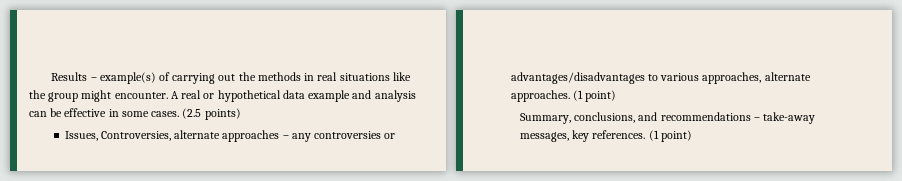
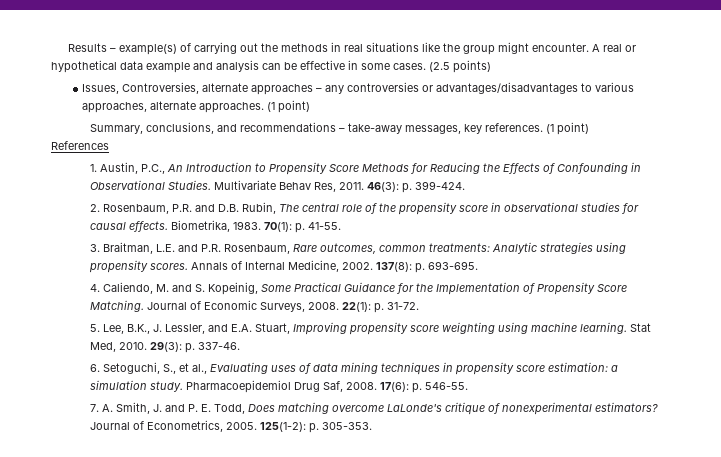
+ References
+ 1. Austin, P.C., An Introduction to Propensity Score Methods for Reducing the Effects of Confounding in Observational Studies. Multivariate Behav Res, 2011. 46(3): p. 399-424.
+ 2. Rosenbaum, P.R. and D.B. Rubin, The central role of the propensity score in observational studies for causal effects. Biometrika, 1983. 70(1): p. 41-55.
+ 3. Braitman, L.E. and P.R. Rosenbaum, Rare outcomes, common treatments: Analytic strategies using propensity scores. Annals of Internal Medicine, 2002. 137(8): p. 693-695.
+ 4. Caliendo, M. and S. Kopeinig, Some Practical Guidance for the Implementation of Propensity Score Matching. Journal of Economic Surveys, 2008. 22(1): p. 31-72.
+ 5. Lee, B.K., J. Lessler, and E.A. Stuart, Improving propensity score weighting using machine learning. Stat Med, 2010. 29(3): p. 337-46.
+ 6. Setoguchi, S., et al., Evaluating uses of data mining techniques in propensity score estimation: a simulation study. Pharmacoepidemiol Drug Saf, 2008. 17(6): p. 546-55.
+ 7. A. Smith, J. and P. E. Todd, Does matching overcome LaLonde's critique of nonexperimental estimators? Journal of Econometrics, 2005. 125(1-2): p. 305-353.

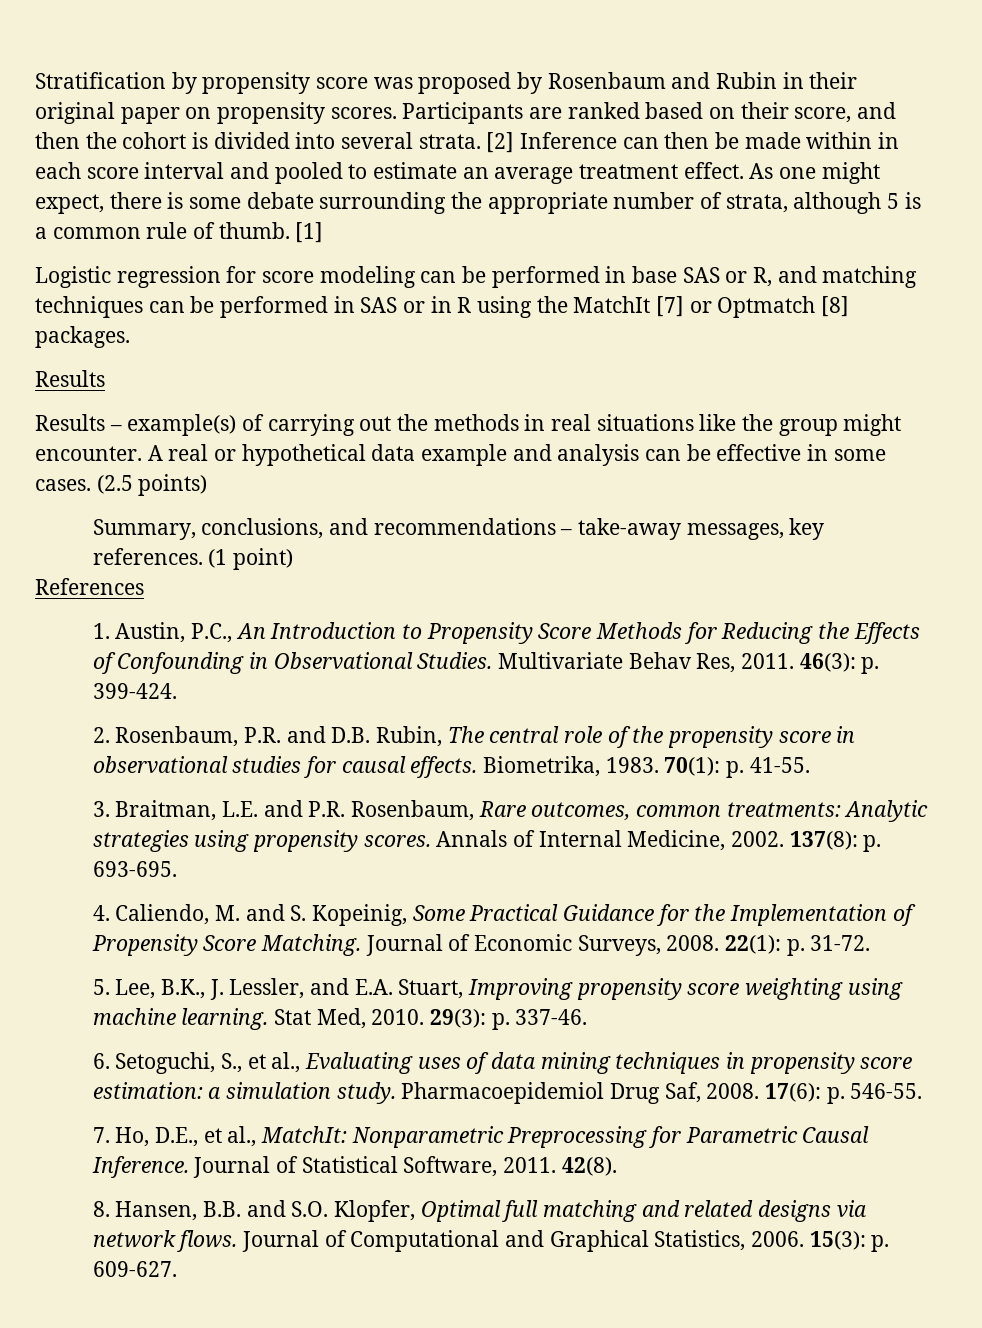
+ Stratification by propensity score was proposed by Rosenbaum and Rubin in their original paper on propensity scores. Participants are ranked based on their score, and then the cohort is divided into several strata. [2] Inference can then be made within in each score interval and pooled to estimate an average treatment effect. As one might expect, there is some debate surrounding the appropriate number of strata, although 5 is a common rule of thumb. [1]
+ Logistic regression for score modeling can be performed in base SAS or R, and matching techniques can be performed in SAS or in R using the MatchIt [7] or Optmatch [8] packages.
+ Results
- Issues, Controversies, alternate approaches – any controversies or advantages/disadvantages to various approaches, alternate approaches. (1 point)
- 7. A. Smith, J. and P. E. Todd, Does matching overcome LaLonde's critique of nonexperimental estimators? Journal of Econometrics, 2005. 125(1-2): p. 305-353.
+ 7. Ho, D.E., et al., MatchIt: Nonparametric Preprocessing for Parametric Causal Inference. Journal of Statistical Software, 2011. 42(8).
+ 8. Hansen, B.B. and S.O. Klopfer, Optimal full matching and related designs via network flows. Journal of Computational and Graphical Statistics, 2006. 15(3): p. 609-627.

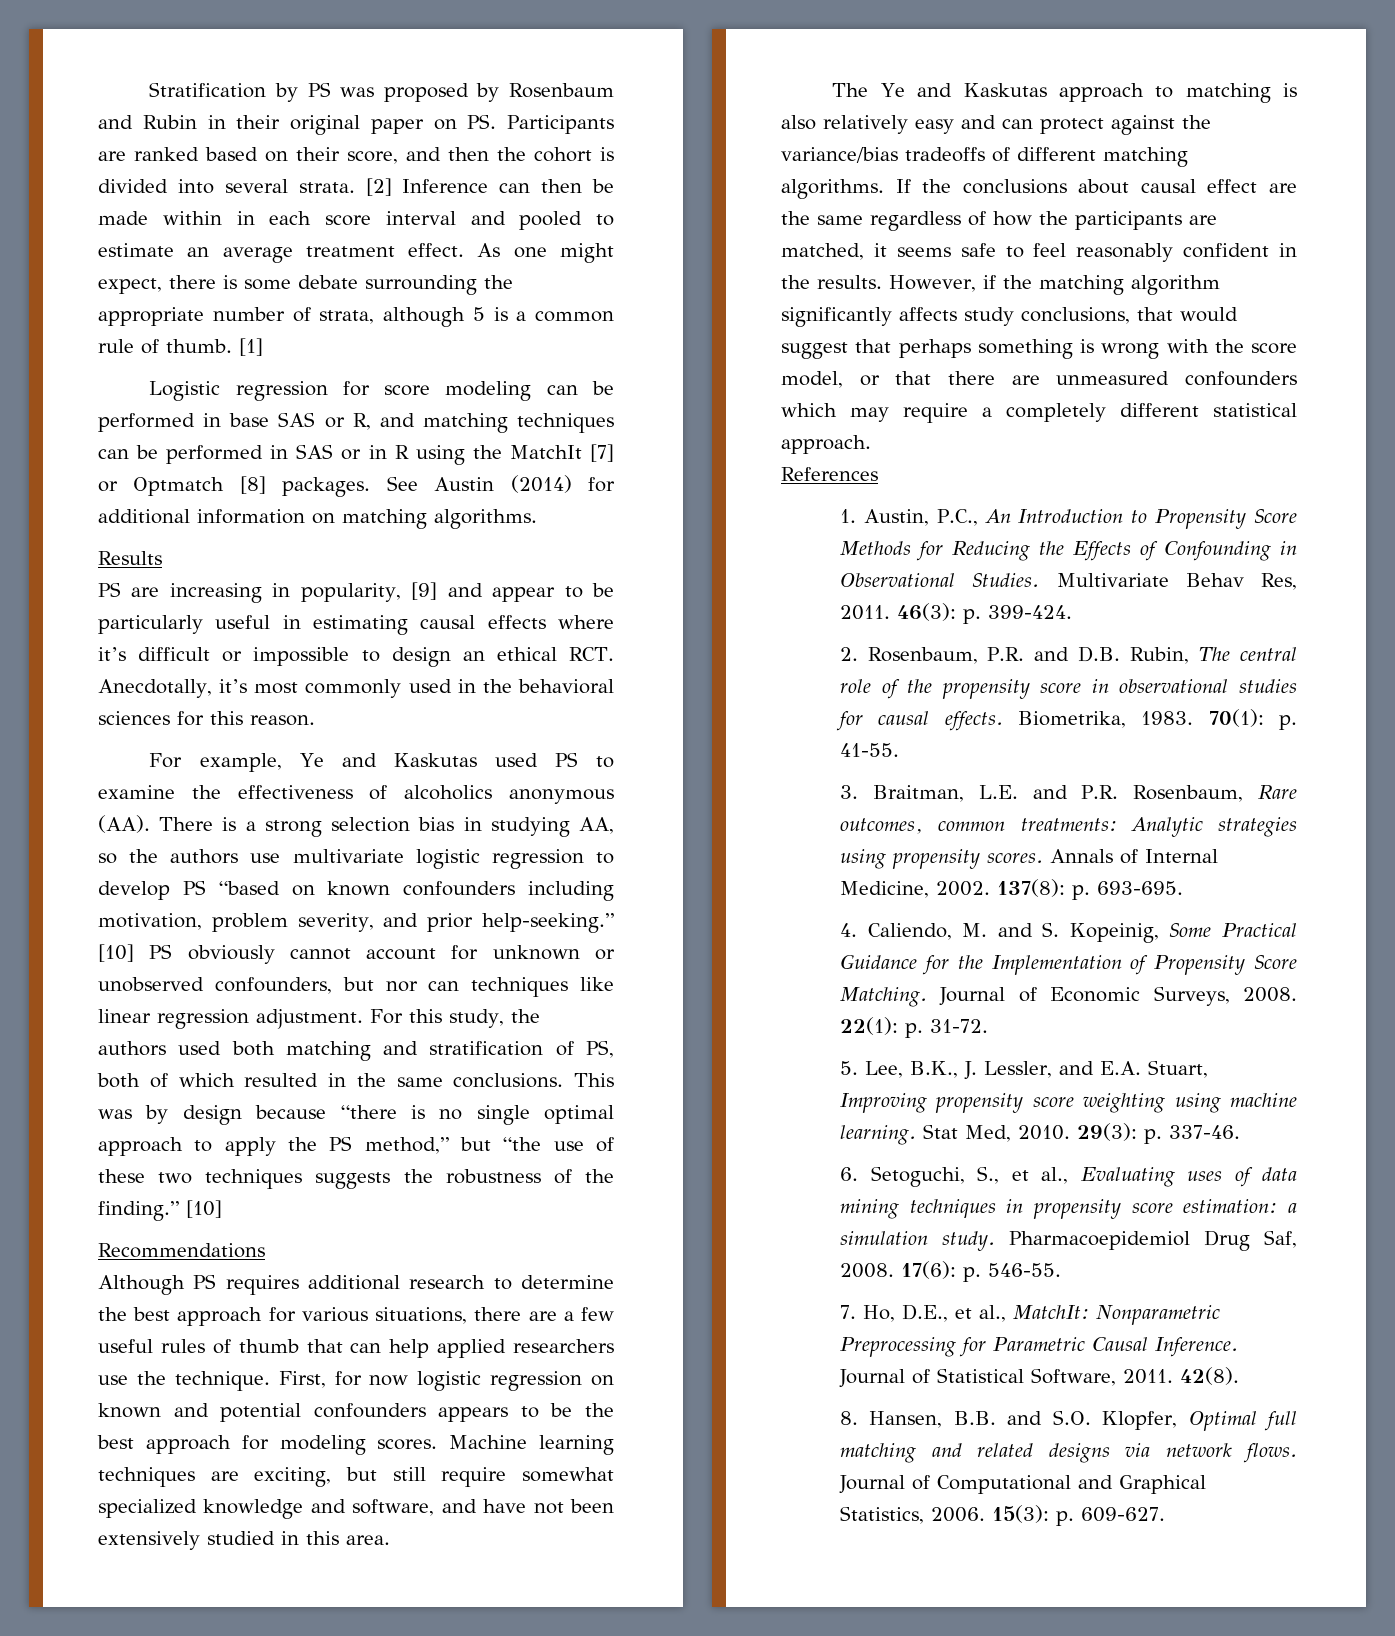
- Stratification by propensity score was proposed by Rosenbaum and Rubin in their original paper on propensity scores. Participants are ranked based on their score, and then the cohort is divided into several strata.
+ Stratification by PS was proposed by Rosenbaum and Rubin in their original paper on PS. Participants are ranked based on their score, and then the cohort is divided into several strata.
- Logistic regression for score modeling can be performed in base SAS or R, and matching techniques can be performed in SAS or in R using the MatchIt [7] or Optmatch [8] packages.
+ Logistic regression for score modeling can be performed in base SAS or R, and matching techniques can be performed in SAS or in R using the MatchIt [7] or Optmatch [8] packages. See Austin (2014) for additional information on matching algorithms.
  Results
- Results – example(s) of carrying out the methods in real situations like the group might encounter. A real or hypothetical data example and analysis can be effective in some cases. (2.5 points)
- Summary, conclusions, and recommendations – take-away messages, key references. (1 point)
+ PS are increasing in popularity, [9] and appear to be particularly useful in estimating causal effects where it’s difficult or impossible to design an ethical RCT. Anecdotally, it’s most commonly used in the behavioral sciences for this reason.
+ For example, Ye and Kaskutas used PS to examine the effectiveness of alcoholics anonymous (AA). There is a strong selection bias in studying AA, so the authors use multivariate logistic regression to develop PS “based on known confounders including motivation, problem severity, and prior help-seeking.” [10] PS obviously cannot account for unknown or unobserved confounders, but nor can techniques like linear regression adjustment. For this study, the authors used both matching and stratification of PS, both of which resulted in the same conclusions. This was by design because “there is no single optimal approach to apply the PS method,” but “the use of these two techniques suggests the robustness of the finding.” [10]
+ Recommendations
+ Although PS requires additional research to determine the best approach for various situations, there are a few useful rules of thumb that can help applied researchers use the technique. First, for now logistic regression on known and potential confounders appears to be the best approach for modeling scores. Machine learning techniques are exciting, but still require somewhat specialized knowledge and software, and have not been extensively studied in this area.
+ The Ye and Kaskutas approach to matching is also relatively easy and can protect against the variance/bias tradeoffs of different matching algorithms. If the conclusions about causal effect are the same regardless of how the participants are matched, it seems safe to feel reasonably confident in the results. However, if the matching algorithm significantly affects study conclusions, that would suggest that perhaps something is wrong with the score model, or that there are unmeasured confounders which may require a completely different statistical approach.

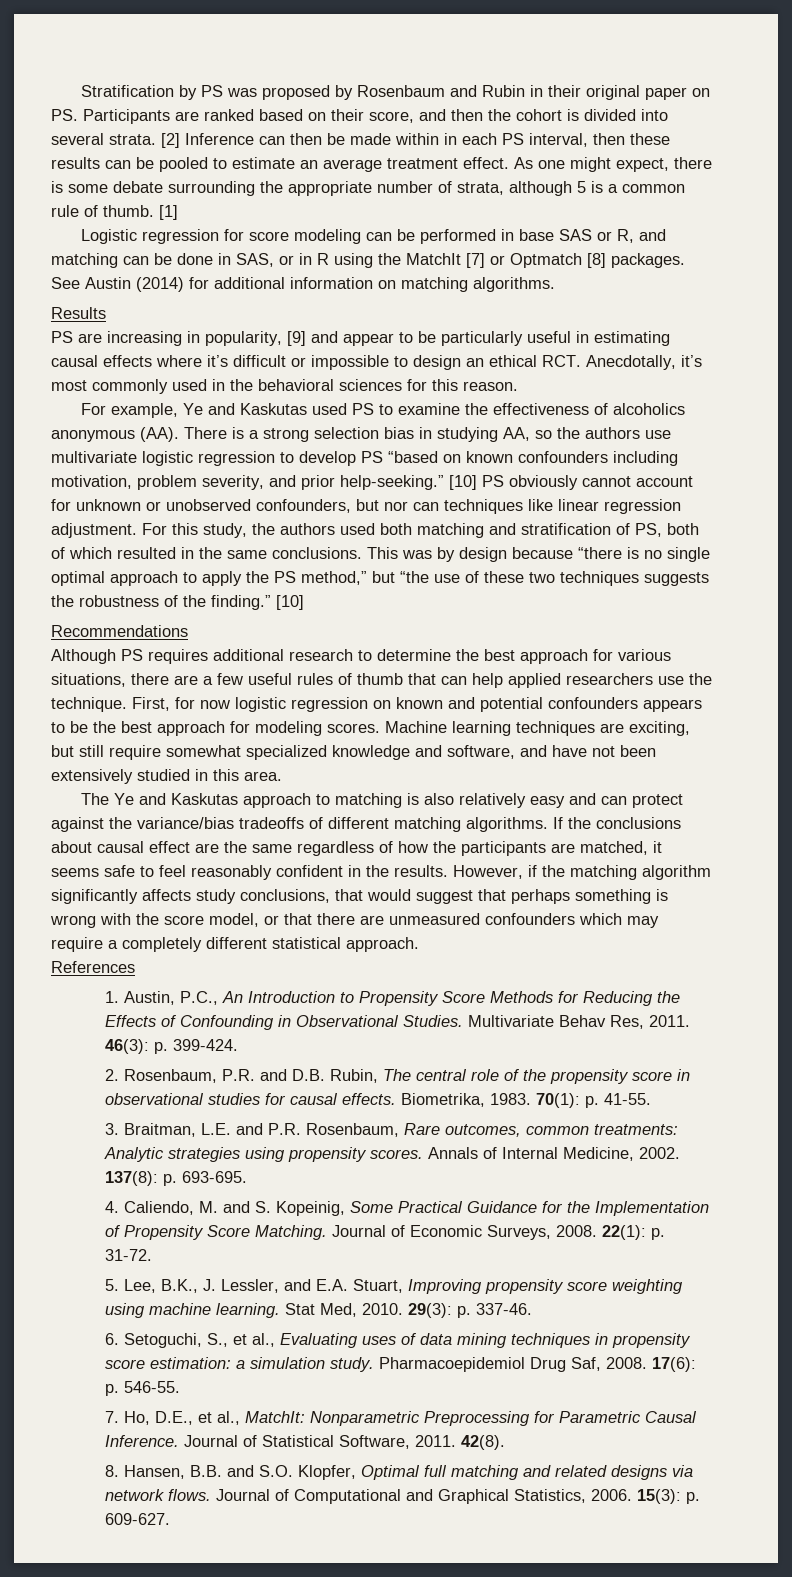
- [2] Inference can then be made within in each score interval and pooled to estimate an average treatment effect.
+ [2] Inference can then be made within in each PS interval, then these results can be pooled to estimate an average treatment effect.
- Logistic regression for score modeling can be performed in base SAS or R, and matching techniques can be performed in SAS or in R using the MatchIt [7] or Optmatch [8] packages.
+ Logistic regression for score modeling can be performed in base SAS or R, and matching can be done in SAS, or in R using the MatchIt [7] or Optmatch [8] packages.

